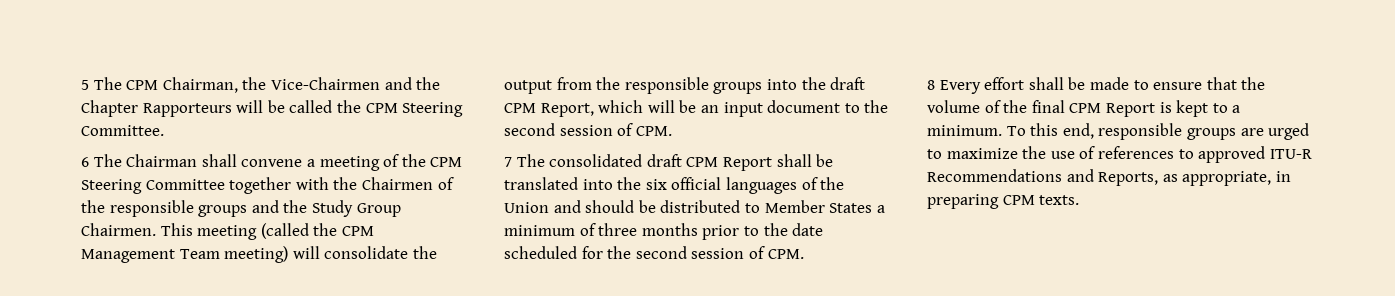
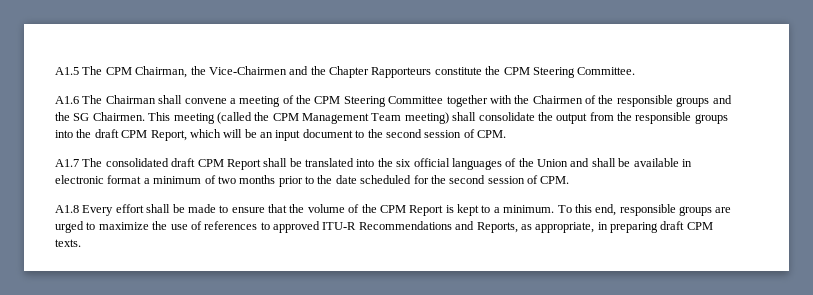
- 5 The CPM Chairman, the Vice-Chairmen and the Chapter Rapporteurs will be called the CPM Steering Committee.
+ A1.5 The CPM Chairman, the Vice-Chairmen and the Chapter Rapporteurs constitute the CPM Steering Committee.
- 6 The Chairman shall convene a meeting of the CPM Steering Committee together with the Chairmen of the responsible groups and the Study Group Chairmen.
+ A1.6 The Chairman shall convene a meeting of the CPM Steering Committee together with the Chairmen of the responsible groups and the SG Chairmen.
- This meeting (called the CPM Management Team meeting) will consolidate the output from the responsible groups into the draft CPM Report, which will be an input document to the second session of CPM.
+ This meeting (called the CPM Management Team meeting) shall consolidate the output from the responsible groups into the draft CPM Report, which will be an input document to the second session of CPM.
- 7 The consolidated draft CPM Report shall be translated into the six official languages of the Union and should be distributed to Member States a minimum of three months prior to the date scheduled for the second session of CPM.
+ A1.7 The consolidated draft CPM Report shall be translated into the six official languages of the Union and shall be available in electronic format a minimum of two months prior to the date scheduled for the second session of CPM.
- 8 Every effort shall be made to ensure that the volume of the final CPM Report is kept to a minimum.
+ A1.8 Every effort shall be made to ensure that the volume of the CPM Report is kept to a minimum.
- To this end, responsible groups are urged to maximize the use of references to approved ITU-R Recommendations and Reports, as appropriate, in preparing CPM texts.
+ To this end, responsible groups are urged to maximize the use of references to approved ITU-R Recommendations and Reports, as appropriate, in preparing draft CPM texts.

